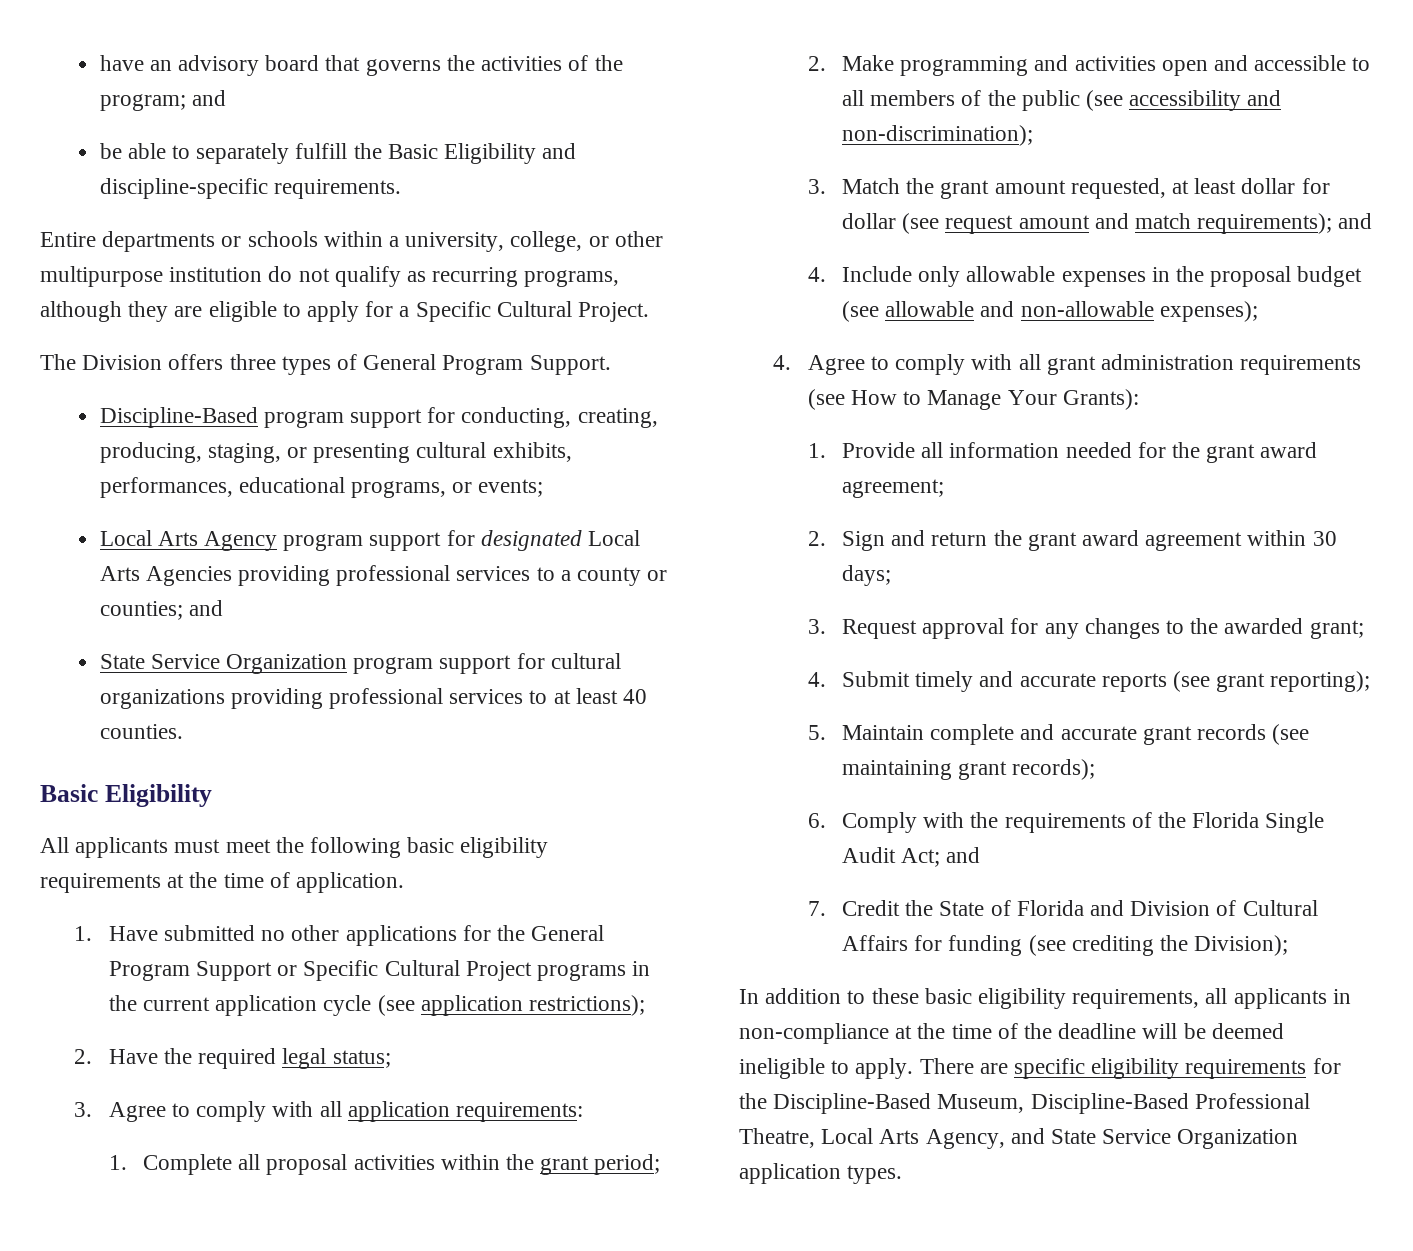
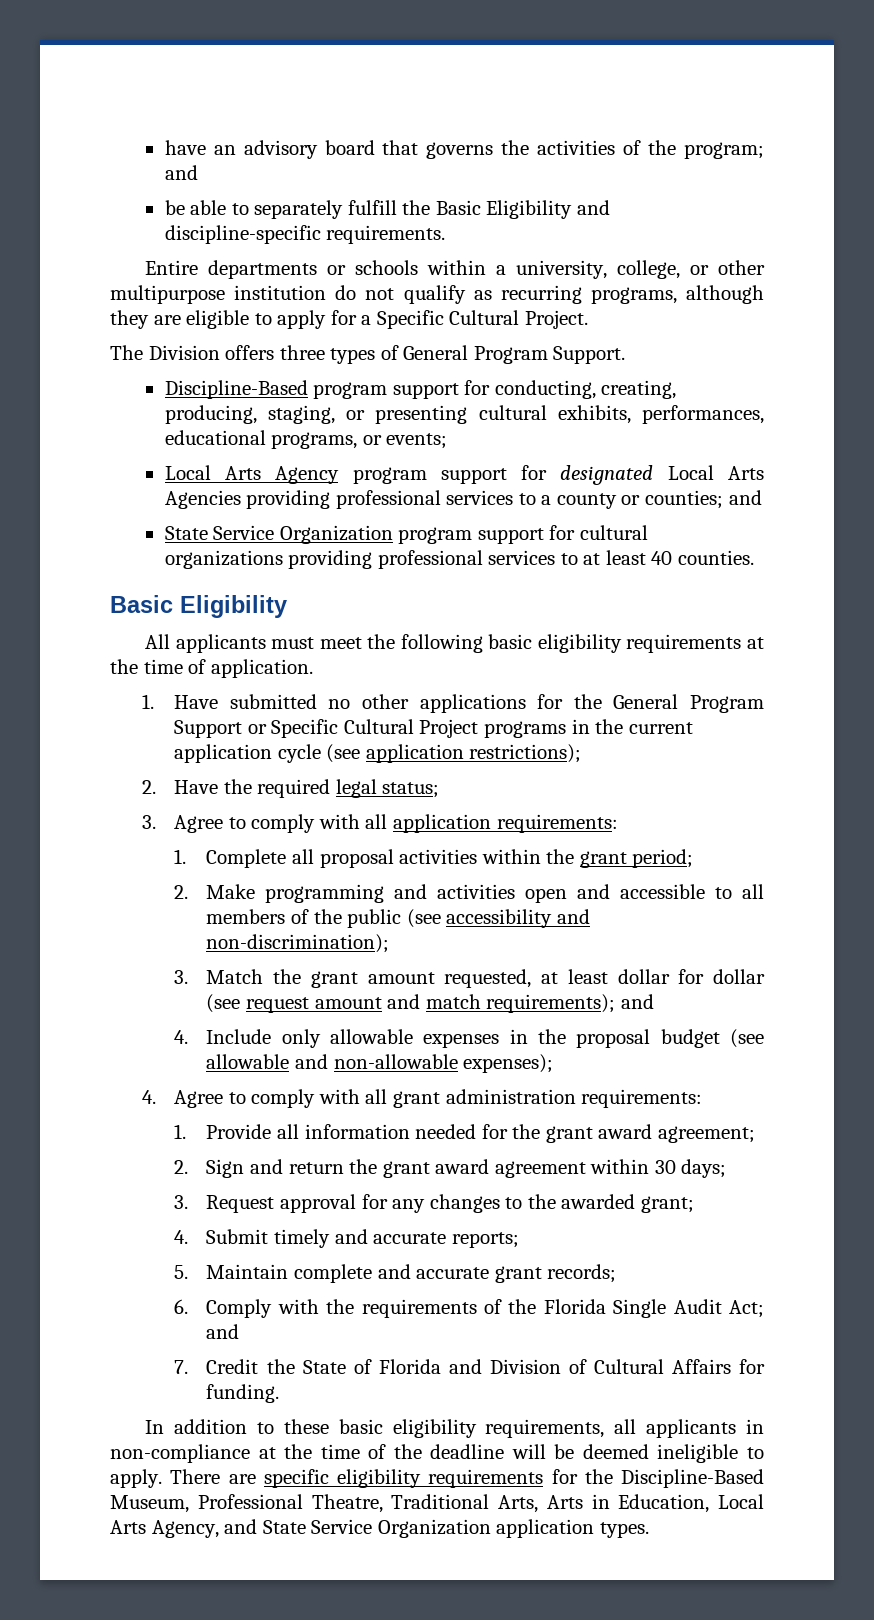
- 4. Agree to comply with all grant administration requirements (see How to Manage Your Grants):
+ 4. Agree to comply with all grant administration requirements:
- 4. Submit timely and accurate reports (see grant reporting);
+ 4. Submit timely and accurate reports;
- 5. Maintain complete and accurate grant records (see maintaining grant records);
+ 5. Maintain complete and accurate grant records;
- 7. Credit the State of Florida and Division of Cultural Affairs for funding (see crediting the Division);
+ 7. Credit the State of Florida and Division of Cultural Affairs for funding.
- There are specific eligibility requirements for the Discipline-Based Museum, Discipline-Based Professional Theatre, Local Arts Agency, and State Service Organization application types.
+ There are specific eligibility requirements for the Discipline-Based Museum, Professional Theatre, Traditional Arts, Arts in Education, Local Arts Agency, and State Service Organization application types.

